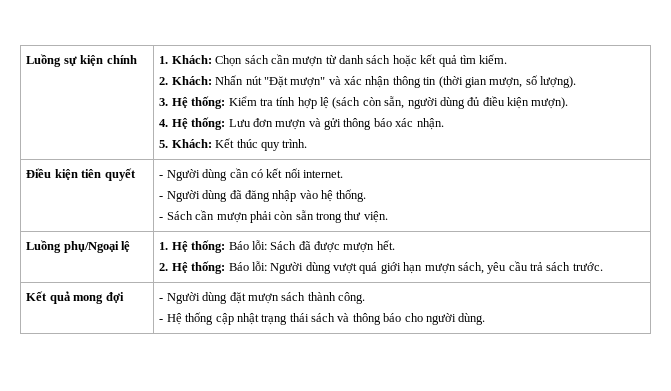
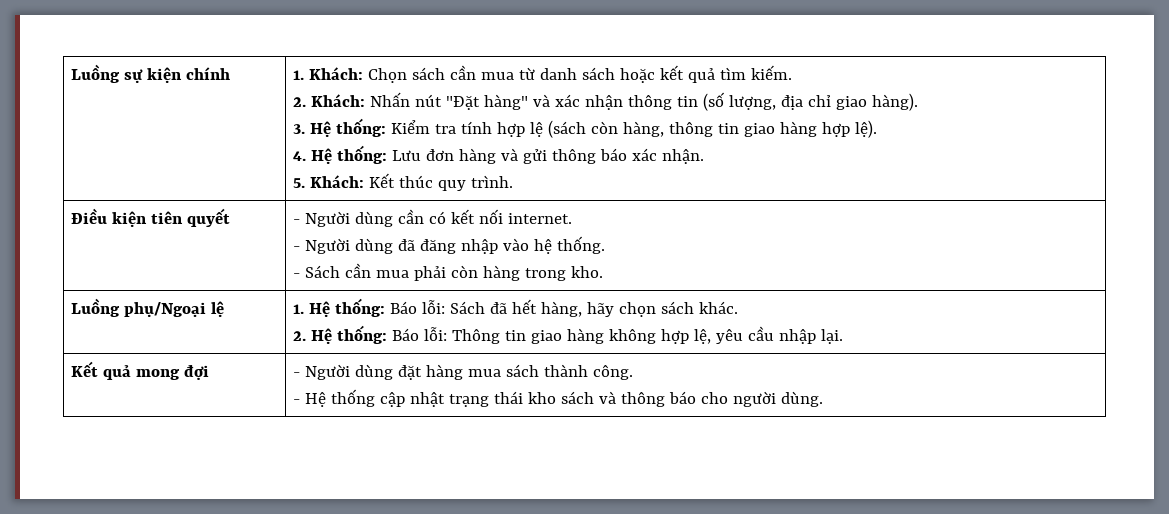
- 1. Khách: Chọn sách cần mượn từ danh sách hoặc kết quả tìm kiếm.
+ 1. Khách: Chọn sách cần mua từ danh sách hoặc kết quả tìm kiếm.
- 2. Khách: Nhấn nút "Đặt mượn" và xác nhận thông tin (thời gian mượn, số lượng).
+ 2. Khách: Nhấn nút "Đặt hàng" và xác nhận thông tin (số lượng, địa chỉ giao hàng).
- 3. Hệ thống: Kiểm tra tính hợp lệ (sách còn sẵn, người dùng đủ điều kiện mượn).
+ 3. Hệ thống: Kiểm tra tính hợp lệ (sách còn hàng, thông tin giao hàng hợp lệ).
- 4. Hệ thống: Lưu đơn mượn và gửi thông báo xác nhận.
+ 4. Hệ thống: Lưu đơn hàng và gửi thông báo xác nhận.
  Điều kiện tiên quyết | - Người dùng cần có kết nối internet.
  - Người dùng đã đăng nhập vào hệ thống.
- - Sách cần mượn phải còn sẵn trong thư viện.
+ - Sách cần mua phải còn hàng trong kho.
- Luồng phụ/Ngoại lệ | 1. Hệ thống: Báo lỗi: Sách đã được mượn hết.
- 2. Hệ thống: Báo lỗi: Người dùng vượt quá giới hạn mượn sách, yêu cầu trả sách trước.
+ Luồng phụ/Ngoại lệ | 1. Hệ thống: Báo lỗi: Sách đã hết hàng, hãy chọn sách khác.
+ 2. Hệ thống: Báo lỗi: Thông tin giao hàng không hợp lệ, yêu cầu nhập lại.
- Kết quả mong đợi | - Người dùng đặt mượn sách thành công.
- - Hệ thống cập nhật trạng thái sách và thông báo cho người dùng.
+ Kết quả mong đợi | - Người dùng đặt hàng mua sách thành công.
+ - Hệ thống cập nhật trạng thái kho sách và thông báo cho người dùng.

